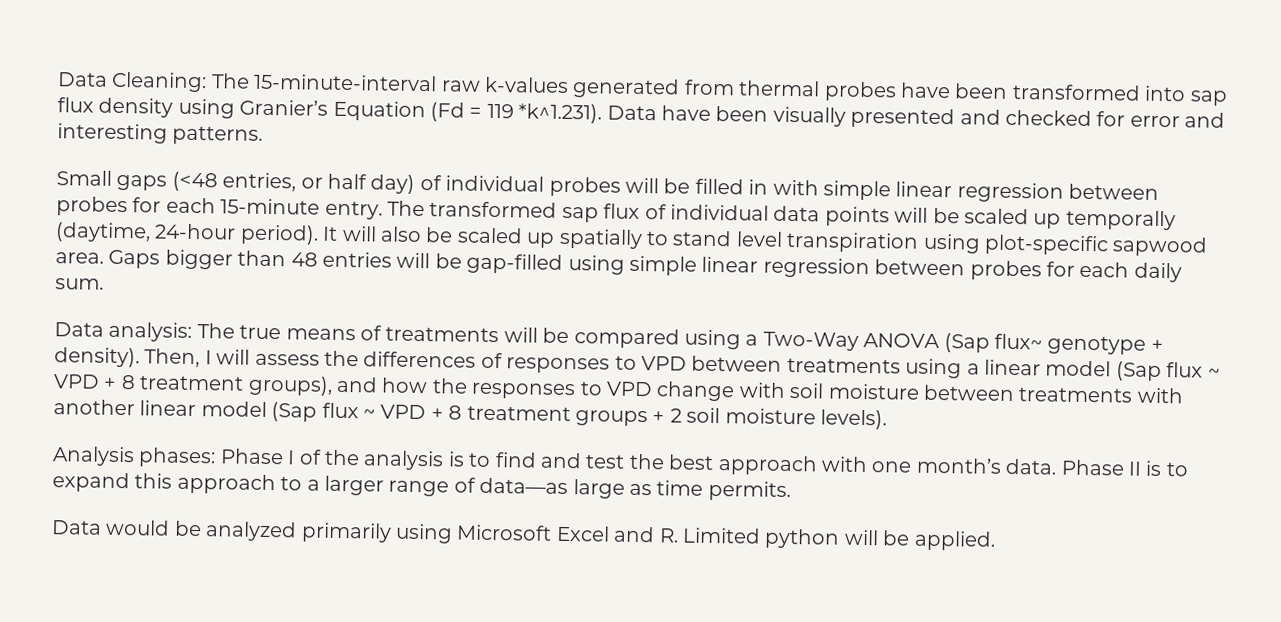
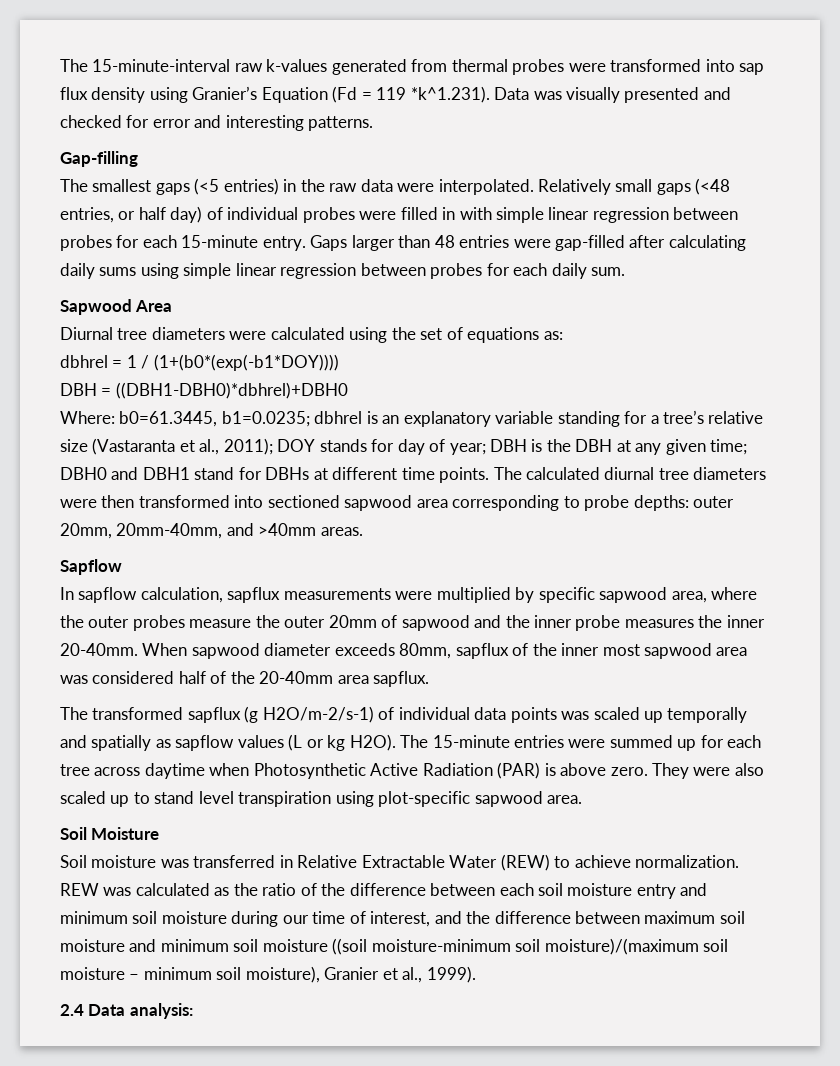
- Data Cleaning: The 15-minute-interval raw k-values generated from thermal probes have been transformed into sap flux density using Granier’s Equation (Fd = 119 *k^1.231). Data have been visually presented and checked for error and interesting patterns.
+ The 15-minute-interval raw k-values generated from thermal probes were transformed into sap flux density using Granier’s Equation (Fd = 119 *k^1.231). Data was visually presented and checked for error and interesting patterns.
- Small gaps (<48 entries, or half day) of individual probes will be filled in with simple linear regression between probes for each 15-minute entry.
+ Gap-filling
+ The smallest gaps (<5 entries) in the raw data were interpolated. Relatively small gaps (<48 entries, or half day) of individual probes were filled in with simple linear regression between probes for each 15-minute entry.
- The transformed sap flux of individual data points will be scaled up temporally (daytime, 24-hour period). It will also be scaled up spatially to stand level transpiration using plot-specific sapwood area. Gaps bigger than 48 entries will be gap-filled using simple linear regression between probes for each daily sum.
+ Gaps larger than 48 entries were gap-filled after calculating daily sums using simple linear regression between probes for each daily sum.
- Data analysis: The true means of treatments will be compared using a Two-Way ANOVA (Sap flux~ genotype + density). Then, I will assess the differences of responses to VPD between treatments using a linear model (Sap flux ~ VPD + 8 treatment groups), and how the responses to VPD change with soil moisture between treatments with another linear model (Sap flux ~ VPD + 8 treatment groups + 2 soil moisture levels).
- Analysis phases: Phase I of the analysis is to find and test the best approach with one month’s data. Phase II is to expand this approach to a larger range of data—as large as time permits.
- Data would be analyzed primarily using Microsoft Excel and R. Limited python will be applied.
+ Sapwood Area
+ Diurnal tree diameters were calculated using the set of equations as:
+ dbhrel = 1 / (1+(b0*(exp(-b1*DOY))))
+ DBH = ((DBH1-DBH0)*dbhrel)+DBH0
+ Where: b0=61.3445, b1=0.0235; dbhrel is an explanatory variable standing for a tree’s relative size (Vastaranta et al., 2011); DOY stands for day of year; DBH is the DBH at any given time; DBH0 and DBH1 stand for DBHs at different time points. The calculated diurnal tree diameters were then transformed into sectioned sapwood area corresponding to probe depths: outer 20mm, 20mm-40mm, and >40mm areas.
+ Sapflow
+ In sapflow calculation, sapflux measurements were multiplied by specific sapwood area, where the outer probes measure the outer 20mm of sapwood and the inner probe measures the inner 20-40mm. When sapwood diameter exceeds 80mm, sapflux of the inner most sapwood area was considered half of the 20-40mm area sapflux.
+ The transformed sapflux (g H2O/m-2/s-1) of individual data points was scaled up temporally and spatially as sapflow values (L or kg H2O). The 15-minute entries were summed up for each tree across daytime when Photosynthetic Active Radiation (PAR) is above zero. They were also scaled up to stand level transpiration using plot-specific sapwood area.
+ Soil Moisture
+ Soil moisture was transferred in Relative Extractable Water (REW) to achieve normalization. REW was calculated as the ratio of the difference between each soil moisture entry and minimum soil moisture during our time of interest, and the difference between maximum soil moisture and minimum soil moisture ((soil moisture-minimum soil moisture)/(maximum soil moisture – minimum soil moisture), Granier et al., 1999).
+ 2.4 Data analysis:

